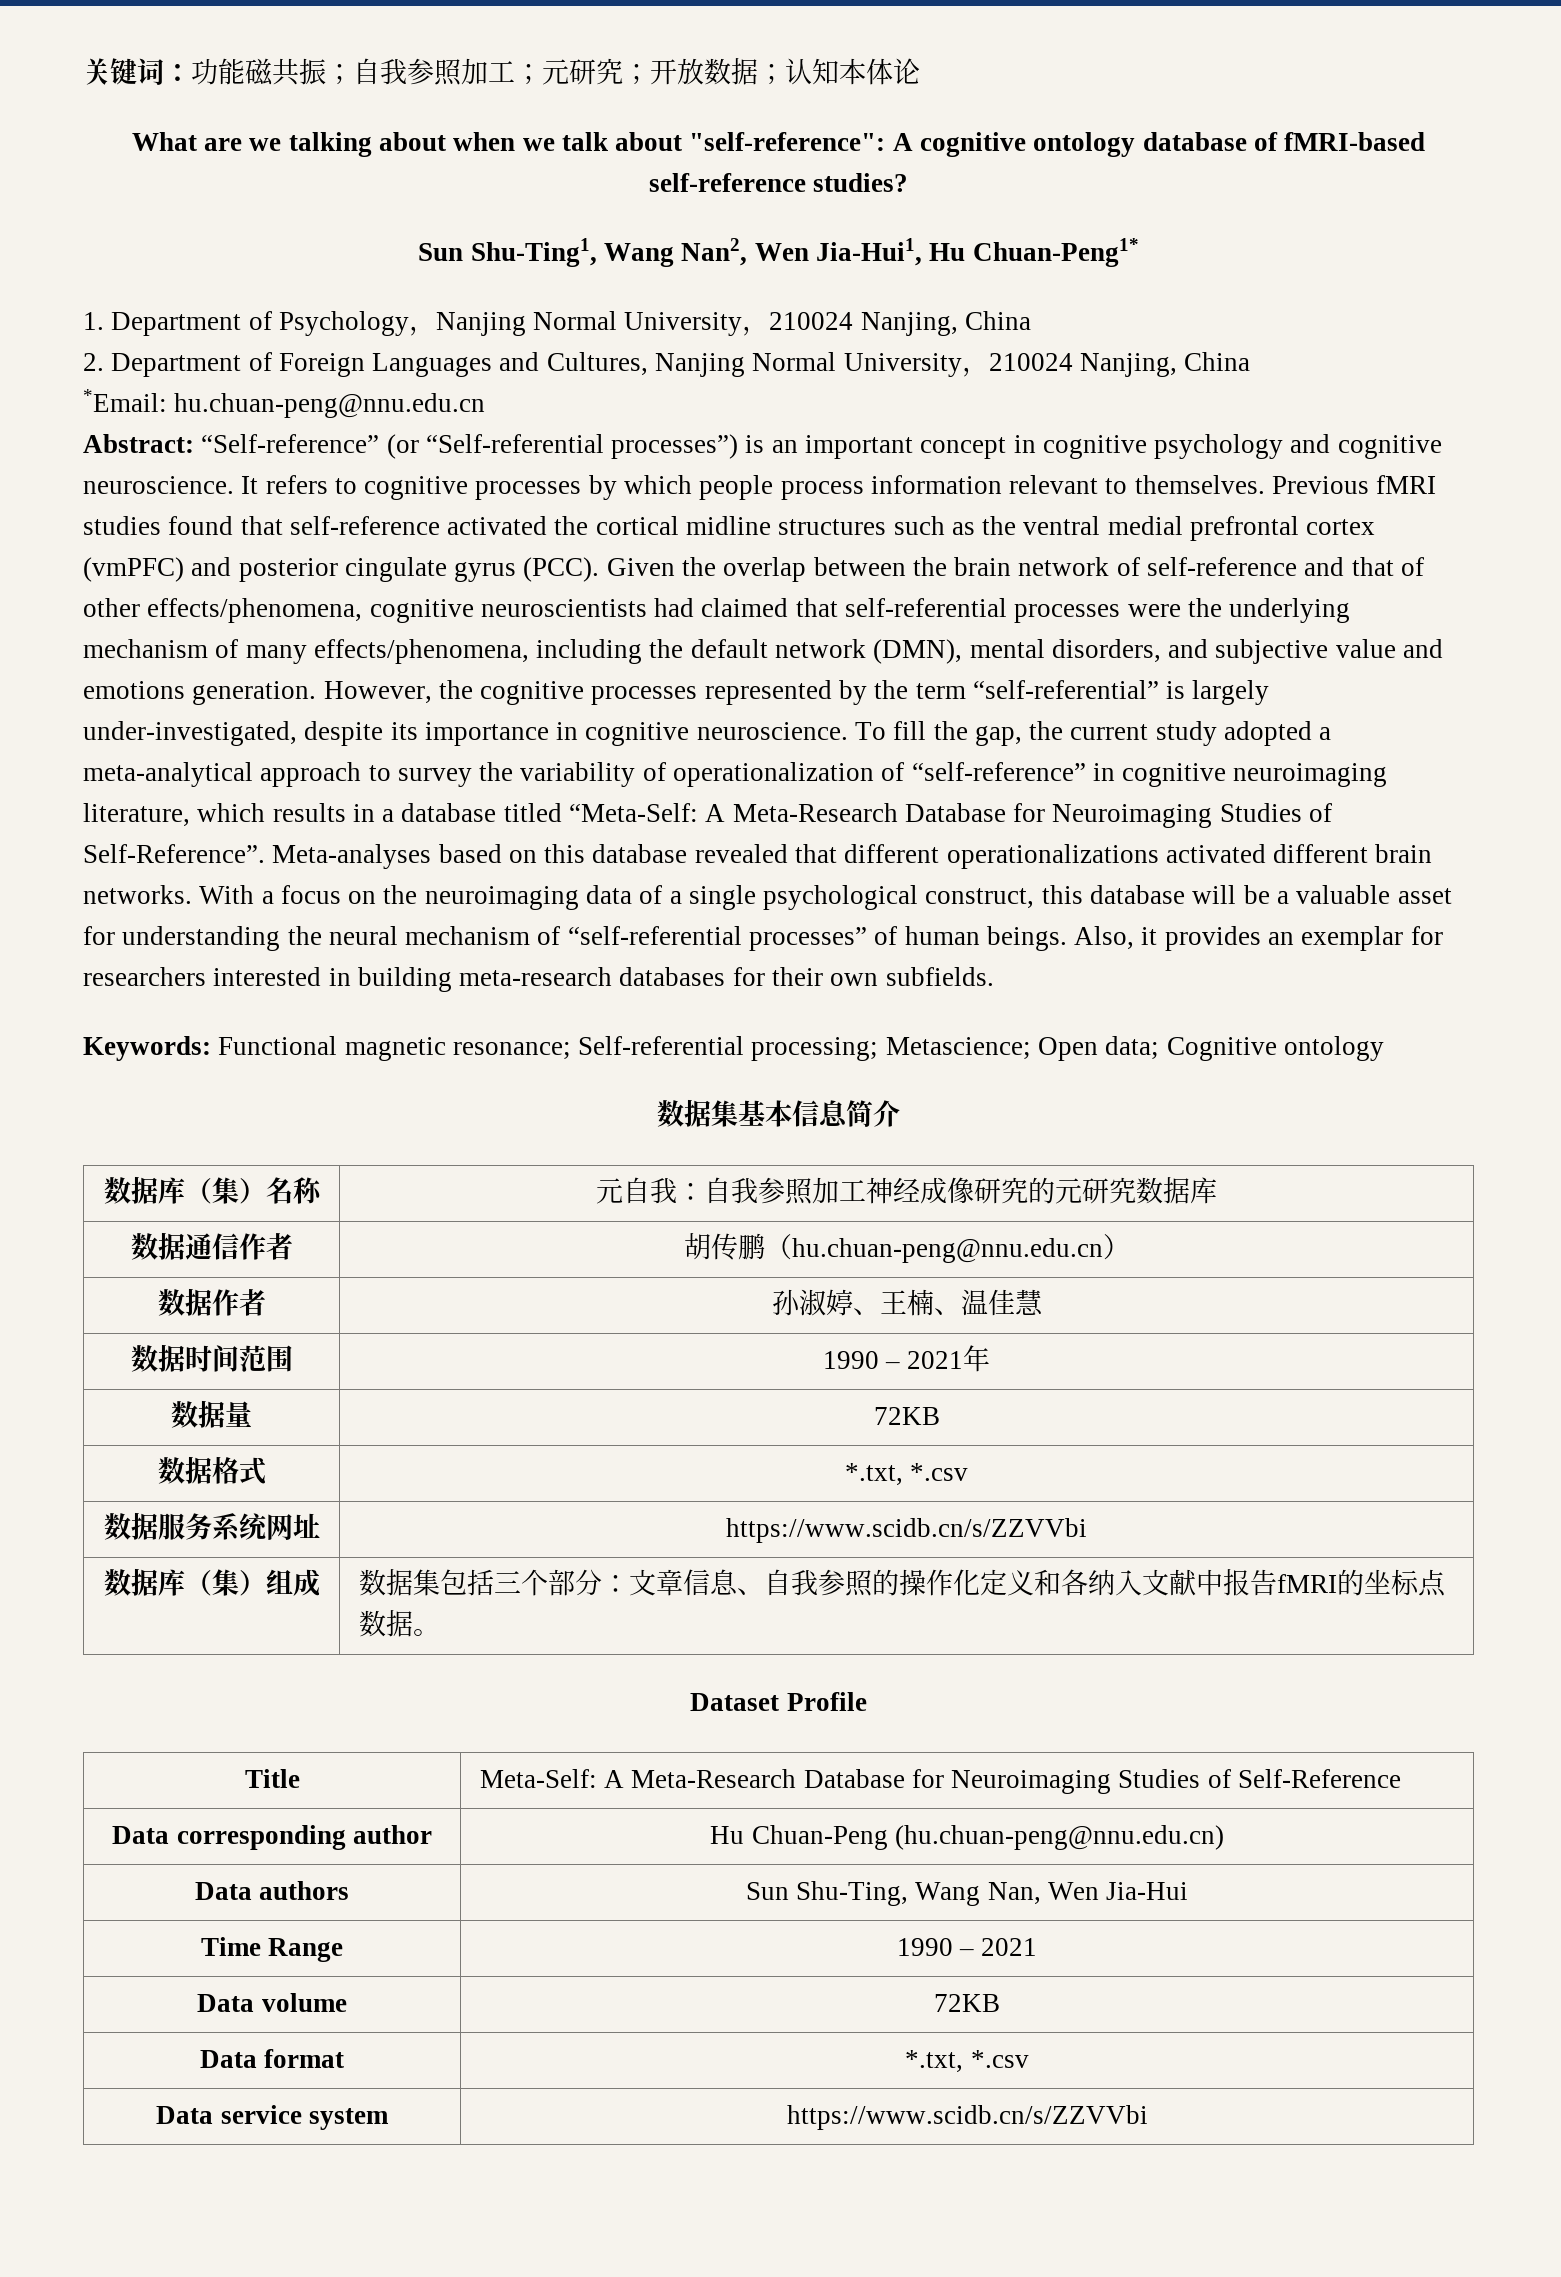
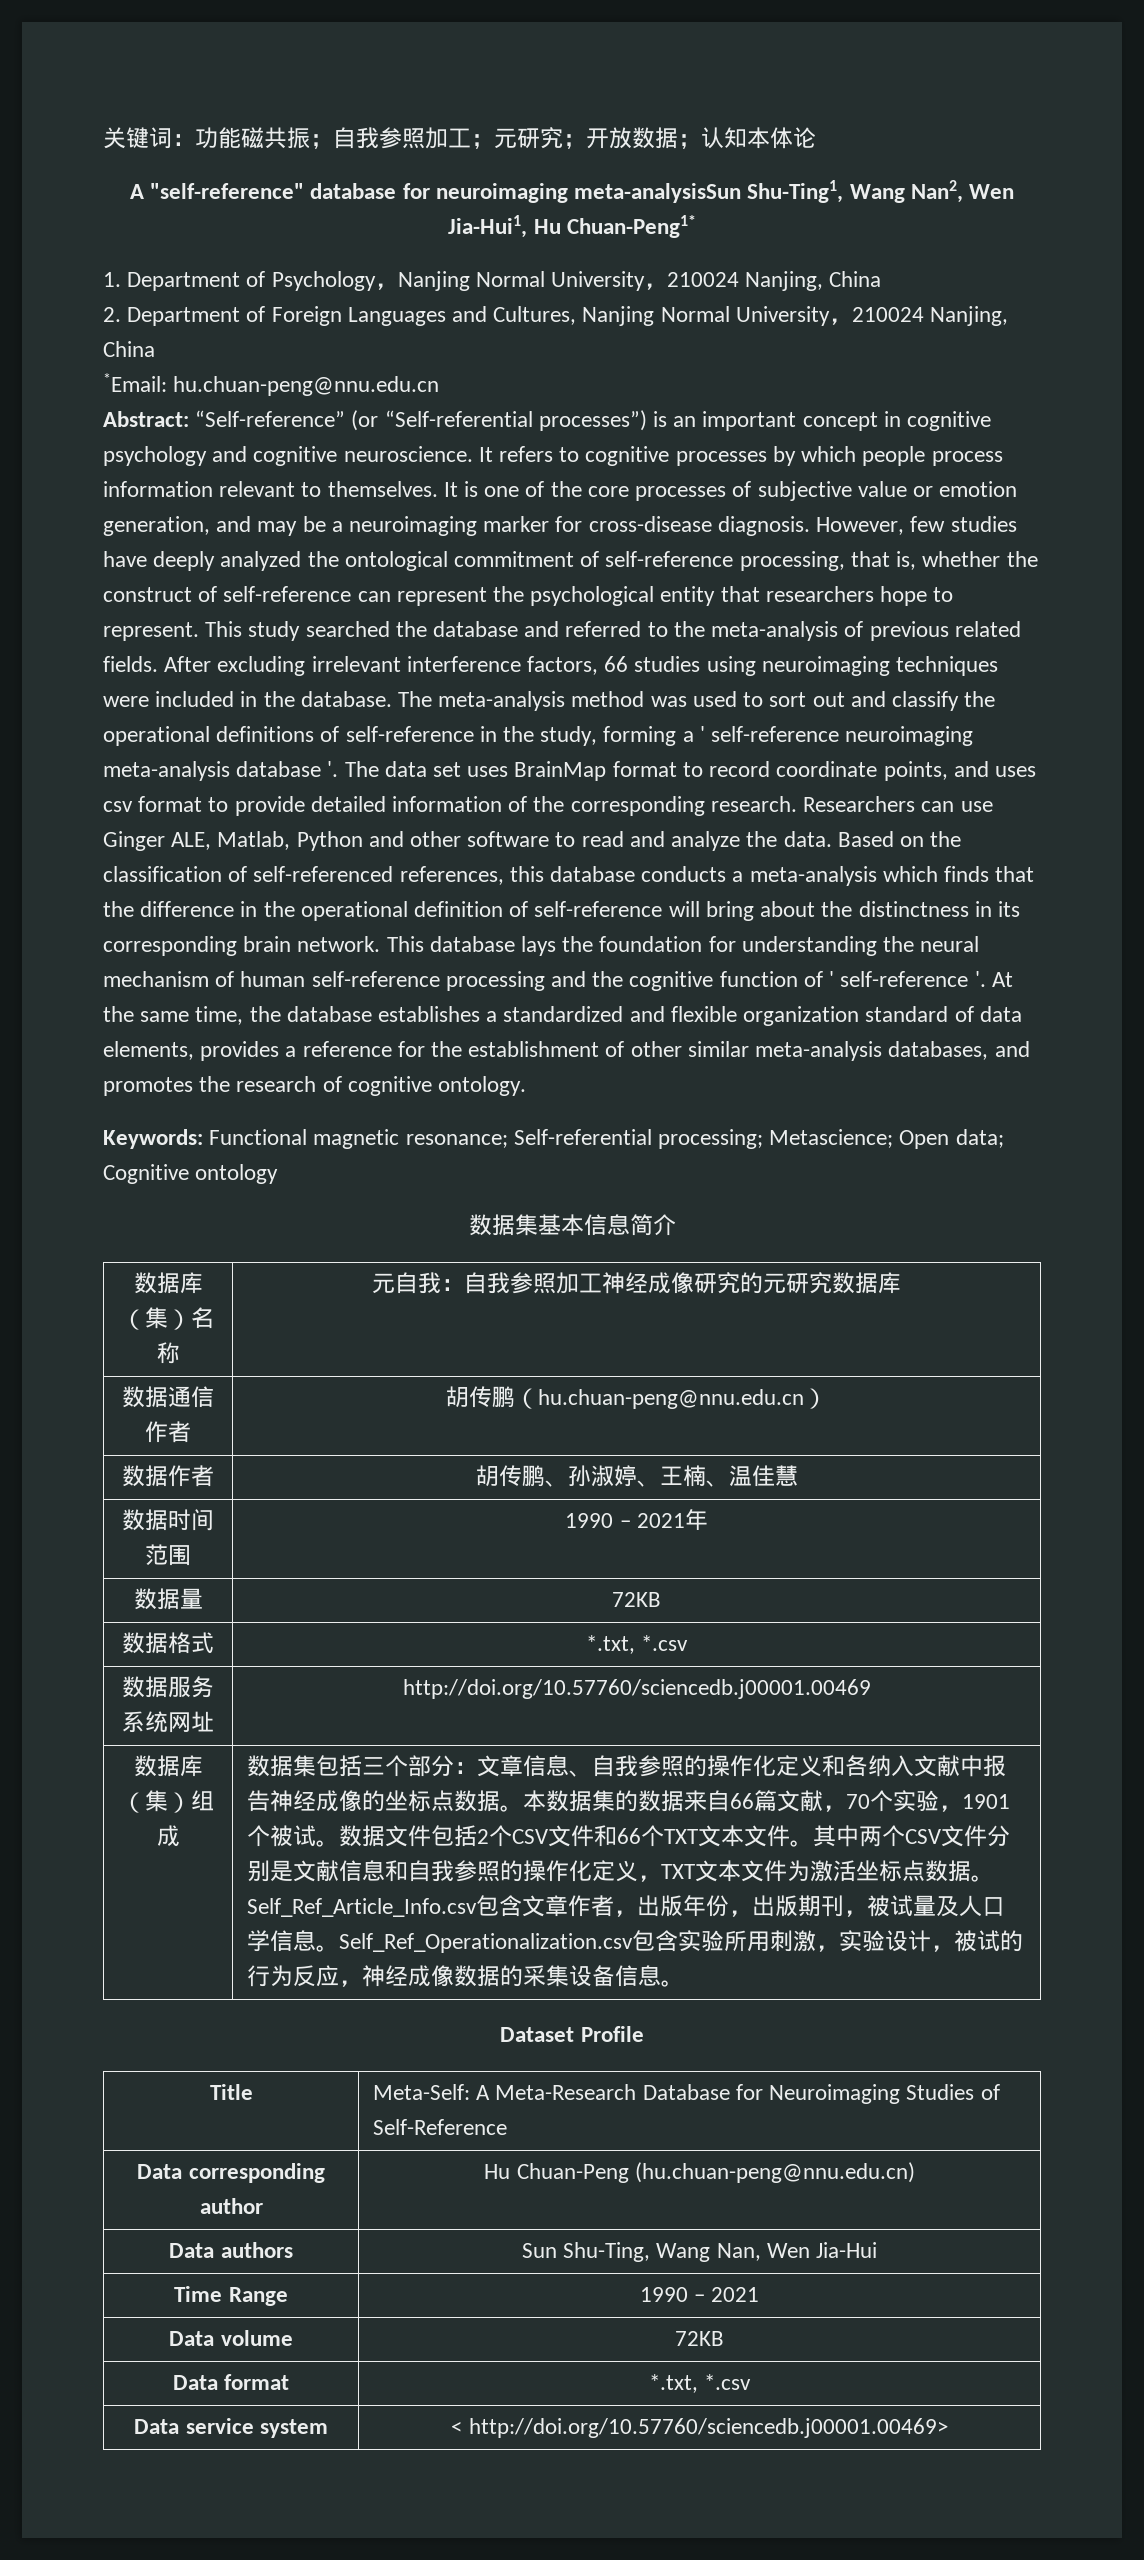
- What are we talking about when we talk about "self-reference": A cognitive ontology database of fMRI-based self-reference studies?
- Sun Shu-Ting1, Wang Nan2, Wen Jia-Hui1, Hu Chuan-Peng1*
+ A "self-reference" database for neuroimaging meta-analysisSun Shu-Ting1, Wang Nan2, Wen Jia-Hui1, Hu Chuan-Peng1*
- Previous fMRI studies found that self-reference activated the cortical midline structures such as the ventral medial prefrontal cortex (vmPFC) and posterior cingulate gyrus (PCC). Given the overlap between the brain network of self-reference and that of other effects/phenomena, cognitive neuroscientists had claimed that self-referential processes were the underlying mechanism of many effects/phenomena, including the default network (DMN), mental disorders, and subjective value and emotions generation. However, the cognitive processes represented by the term “self-referential” is largely under-investigated, despite its importance in cognitive neuroscience. To fill the gap, the current study adopted a meta-analytical approach to survey the variability of operationalization of “self-reference” in cognitive neuroimaging literature, which results in a database titled “Meta-Self: A Meta-Research Database for Neuroimaging Studies of Self-Reference”. Meta-analyses based on this database revealed that different operationalizations activated different brain networks. With a focus on the neuroimaging data of a single psychological construct, this database will be a valuable asset for understanding the neural mechanism of “self-referential processes” of human beings. Also, it provides an exemplar for researchers interested in building meta-research databases for their own subfields.
+ It is one of the core processes of subjective value or emotion generation, and may be a neuroimaging marker for cross-disease diagnosis. However, few studies have deeply analyzed the ontological commitment of self-reference processing, that is, whether the construct of self-reference can represent the psychological entity that researchers hope to represent. This study searched the database and referred to the meta-analysis of previous related fields. After excluding irrelevant interference factors, 66 studies using neuroimaging techniques were included in the database. The meta-analysis method was used to sort out and classify the operational definitions of self-reference in the study, forming a ' self-reference neuroimaging meta-analysis database '. The data set uses BrainMap format to record coordinate points, and uses csv format to provide detailed information of the corresponding research. Researchers can use Ginger ALE, Matlab, Python and other software to read and analyze the data. Based on the classification of self-referenced references, this database conducts a meta-analysis which finds that the difference in the operational definition of self-reference will bring about the distinctness in its corresponding brain network. This database lays the foundation for understanding the neural mechanism of human self-reference processing and the cognitive function of ' self-reference '. At the same time, the database establishes a standardized and flexible organization standard of data elements, provides a reference for the establishment of other similar meta-analysis databases, and promotes the research of cognitive ontology.
- 数据作者 | 孙淑婷、王楠、温佳慧
+ 数据作者 | 胡传鹏、孙淑婷、王楠、温佳慧
- 数据服务系统网址 | https://www.scidb.cn/s/ZZVVbi
+ 数据服务系统网址 | http://doi.org/10.57760/sciencedb.j00001.00469
- 数据集包括三个部分：文章信息、自我参照的操作化定义和各纳入文献中报告fMRI的坐标点数据。
+ 数据集包括三个部分：文章信息、自我参照的操作化定义和各纳入文献中报告神经成像的坐标点数据。本数据集的数据来自66篇文献，70个实验，1901个被试。数据文件包括2个CSV文件和66个TXT文本文件。其中两个CSV文件分别是文献信息和自我参照的操作化定义，TXT文本文件为激活坐标点数据。Self_Ref_Article_Info.csv包含文章作者，出版年份，出版期刊，被试量及人口学信息。Self_Ref_Operationalization.csv包含实验所用刺激，实验设计，被试的行为反应，神经成像数据的采集设备信息。
- Data service system | https://www.scidb.cn/s/ZZVVbi
+ Data service system | < http://doi.org/10.57760/sciencedb.j00001.00469>

